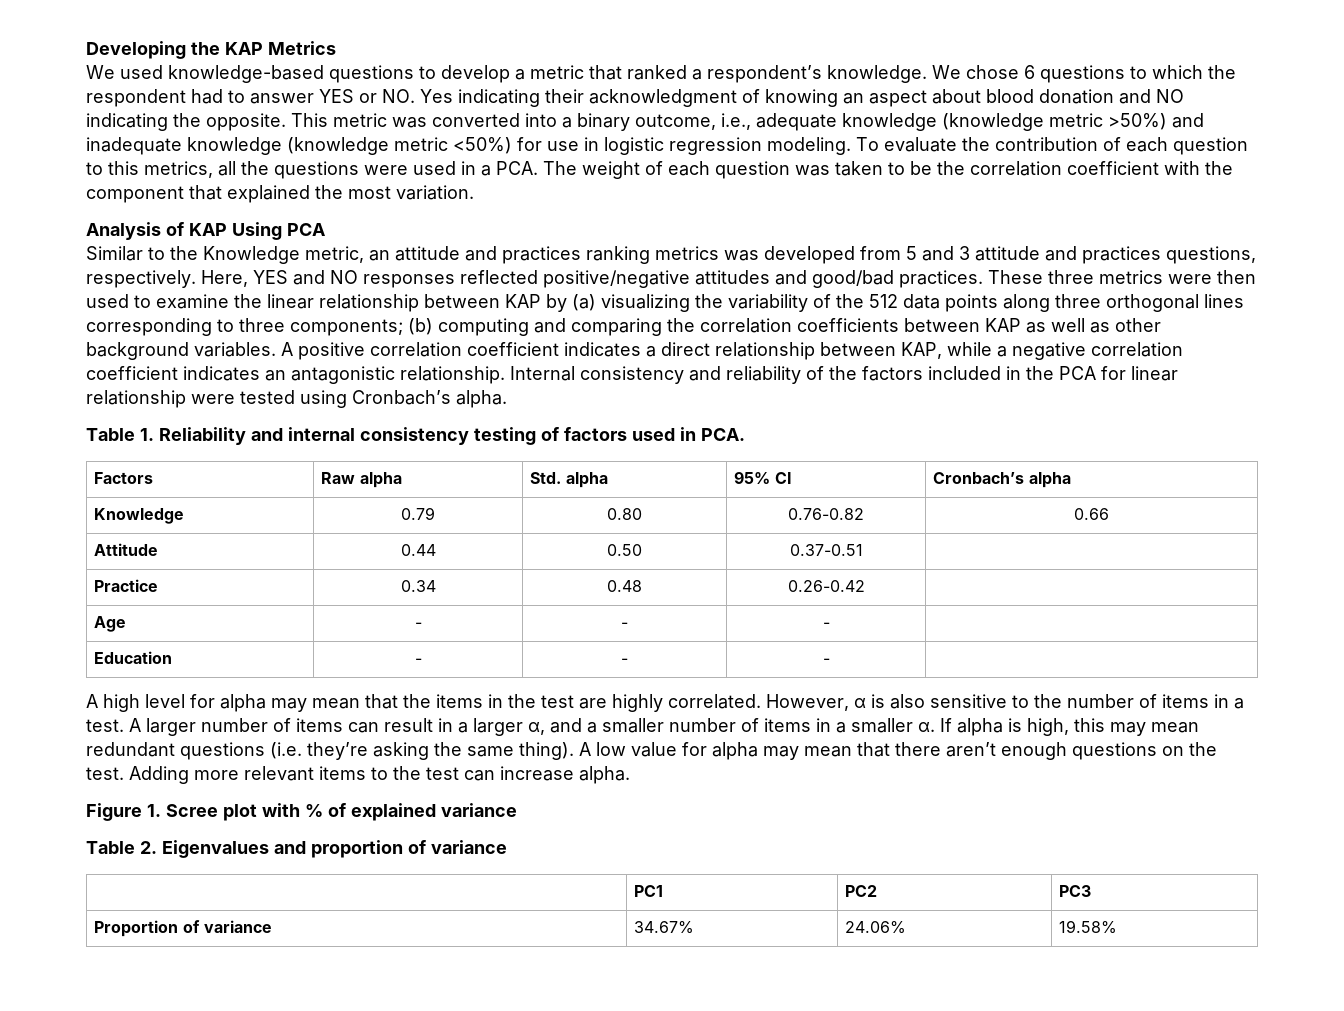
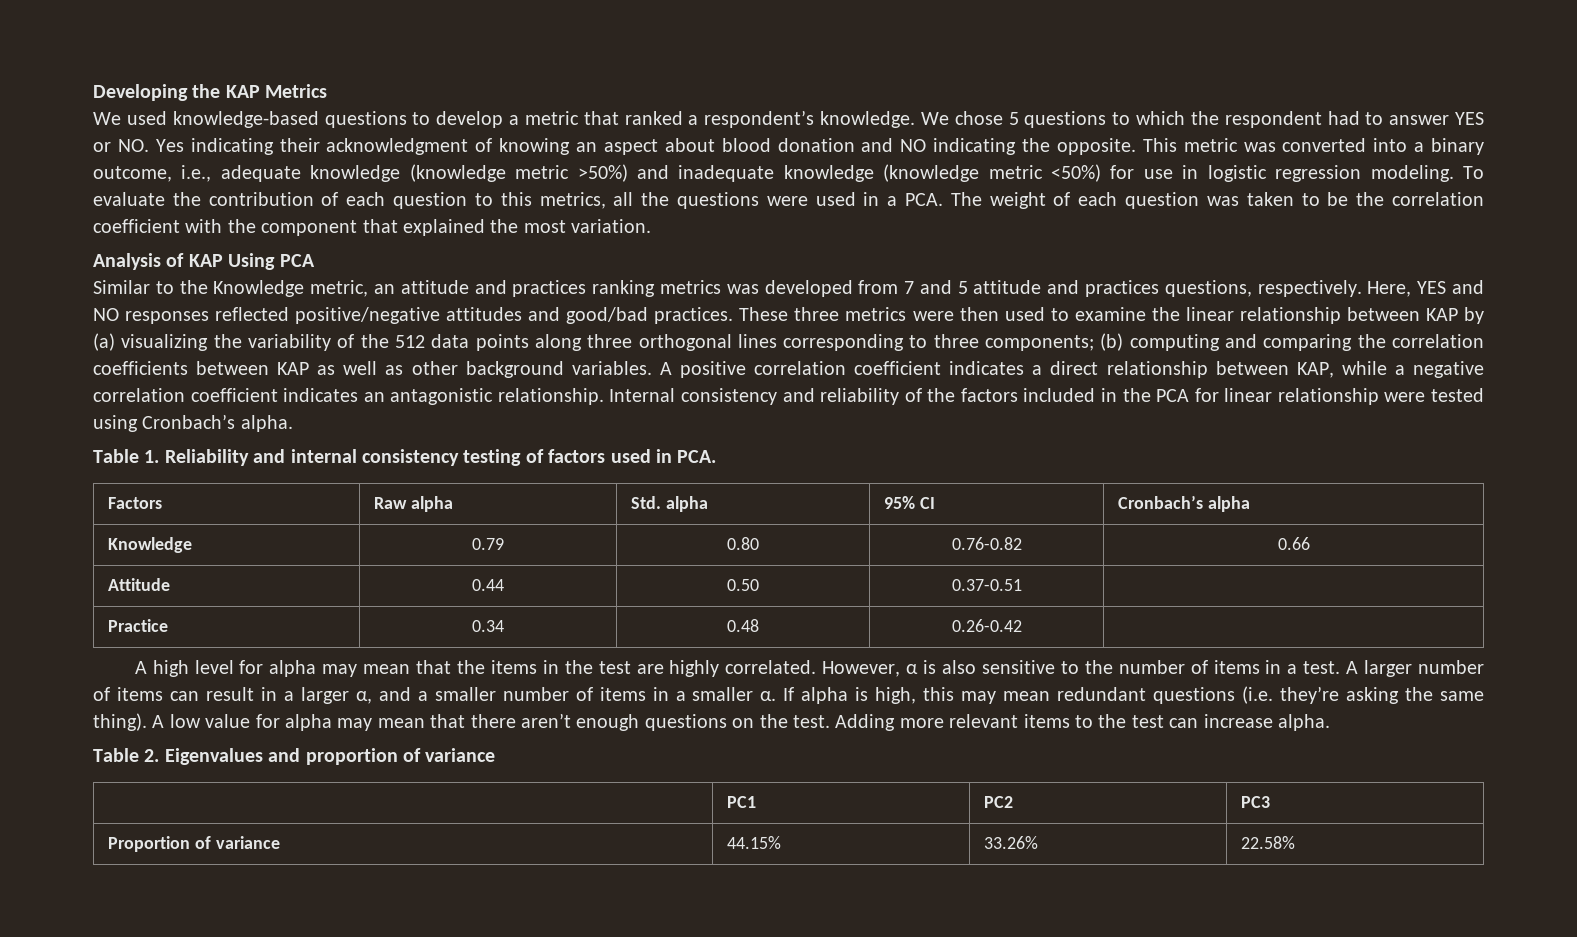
- We chose 6 questions to which the respondent had to answer YES or NO. Yes indicating their acknowledgment of knowing an aspect about blood donation and NO indicating the opposite.
+ We chose 5 questions to which the respondent had to answer YES or NO. Yes indicating their acknowledgment of knowing an aspect about blood donation and NO indicating the opposite.
- Similar to the Knowledge metric, an attitude and practices ranking metrics was developed from 5 and 3 attitude and practices questions, respectively.
+ Similar to the Knowledge metric, an attitude and practices ranking metrics was developed from 7 and 5 attitude and practices questions, respectively.
- Age | - | - | - |
- Education | - | - | - |
- Figure 1. Scree plot with % of explained variance
- Proportion of variance | 34.67% | 24.06% | 19.58%
+ Proportion of variance | 44.15% | 33.26% | 22.58%

